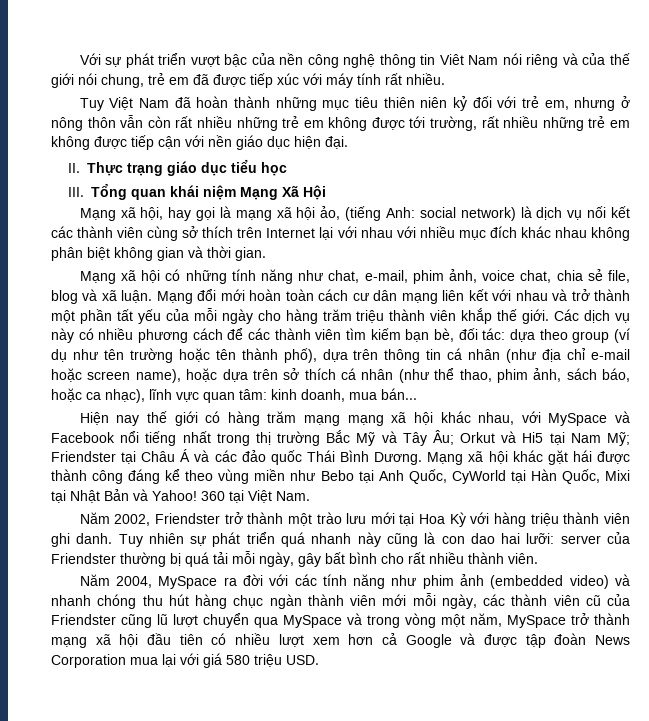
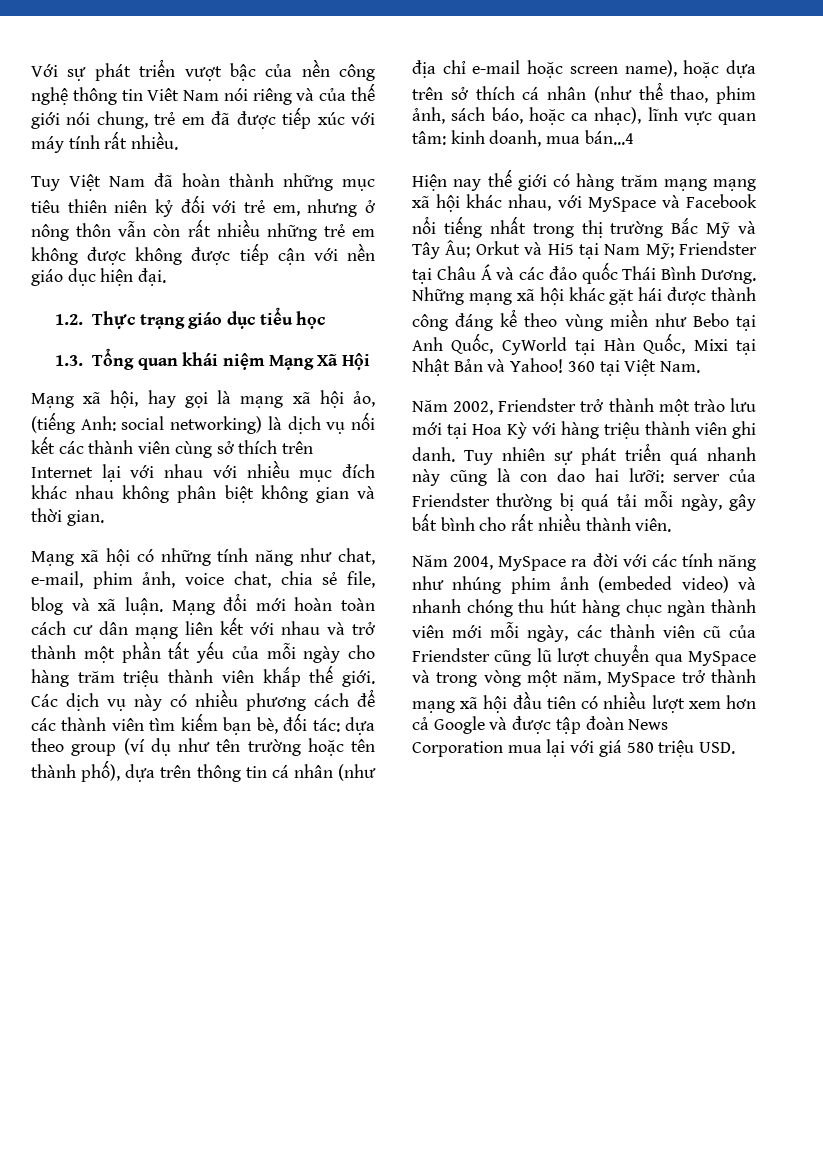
- Tuy Việt Nam đã hoàn thành những mục tiêu thiên niên kỷ đối với trẻ em, nhưng ở nông thôn vẫn còn rất nhiều những trẻ em không được tới trường, rất nhiều những trẻ em không được tiếp cận với nền giáo dục hiện đại.
+ Tuy Việt Nam đã hoàn thành những mục tiêu thiên niên kỷ đối với trẻ em, nhưng ở nông thôn vẫn còn rất nhiều những trẻ em không được không được tiếp cận với nền giáo dục hiện đại.
- II. Thực trạng giáo dục tiểu học
+ 1.2. Thực trạng giáo dục tiểu học
- III. Tổng quan khái niệm Mạng Xã Hội
+ 1.3. Tổng quan khái niệm Mạng Xã Hội
- Mạng xã hội, hay gọi là mạng xã hội ảo, (tiếng Anh: social network) là dịch vụ nối kết các thành viên cùng sở thích trên Internet lại với nhau với nhiều mục đích khác nhau không phân biệt không gian và thời gian.
+ Mạng xã hội, hay gọi là mạng xã hội ảo, (tiếng Anh: social networking) là dịch vụ nối kết các thành viên cùng sở thích trên Internet lại với nhau với nhiều mục đích khác nhau không phân biệt không gian và thời gian.
- kinh doanh, mua bán...
+ kinh doanh, mua bán...4
- Mạng xã hội khác gặt hái được thành công đáng kể theo vùng miền như Bebo tại Anh Quốc, CyWorld tại Hàn Quốc, Mixi tại Nhật Bản và Yahoo!
+ Những mạng xã hội khác gặt hái được thành công đáng kể theo vùng miền như Bebo tại Anh Quốc, CyWorld tại Hàn Quốc, Mixi tại Nhật Bản và Yahoo!
- Năm 2004, MySpace ra đời với các tính năng như phim ảnh (embedded video) và nhanh chóng thu hút hàng chục ngàn thành viên mới mỗi ngày, các thành viên cũ của Friendster cũng lũ lượt chuyển qua MySpace và trong vòng một năm, MySpace trở thành mạng xã hội đầu tiên có nhiều lượt xem hơn cả Google và được tập đoàn News Corporation mua lại với giá 580 triệu USD.
+ Năm 2004, MySpace ra đời với các tính năng như nhúng phim ảnh (embeded video) và nhanh chóng thu hút hàng chục ngàn thành viên mới mỗi ngày, các thành viên cũ của Friendster cũng lũ lượt chuyển qua MySpace và trong vòng một năm, MySpace trở thành mạng xã hội đầu tiên có nhiều lượt xem hơn cả Google và được tập đoàn News Corporation mua lại với giá 580 triệu USD.

